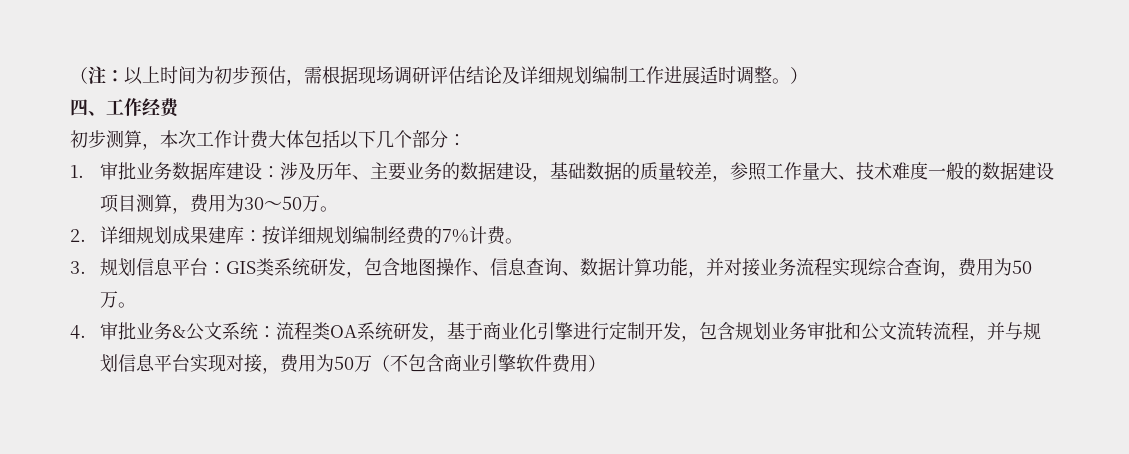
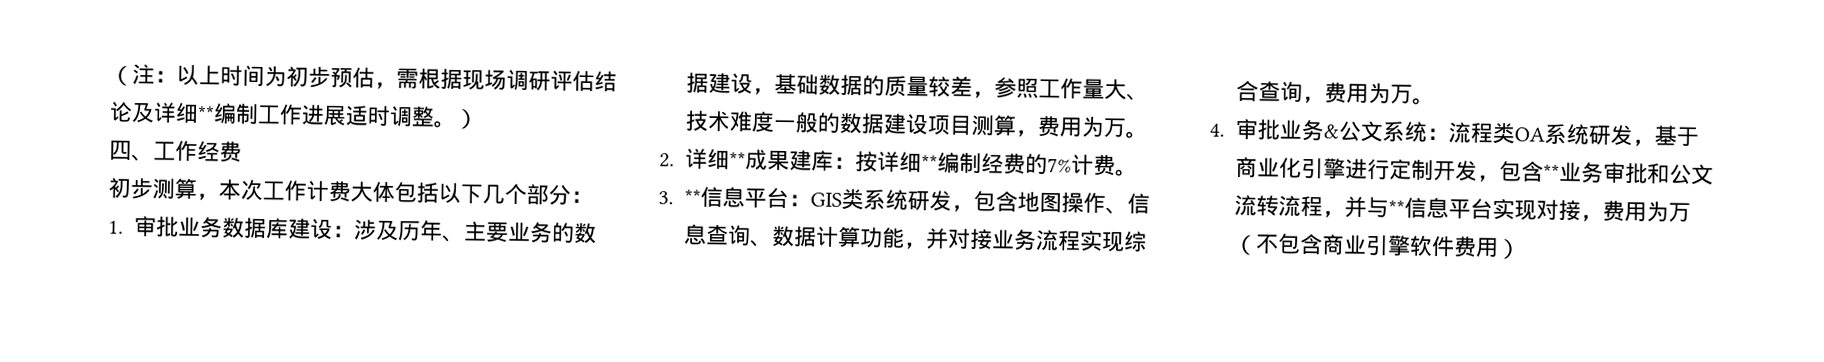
- （注：以上时间为初步预估，需根据现场调研评估结论及详细规划编制工作进展适时调整。）
+ （注：以上时间为初步预估，需根据现场调研评估结论及详细**编制工作进展适时调整。）
- 1.审批业务数据库建设：涉及历年、主要业务的数据建设，基础数据的质量较差，参照工作量大、技术难度一般的数据建设项目测算，费用为30～50万。
+ 1.审批业务数据库建设：涉及历年、主要业务的数据建设，基础数据的质量较差，参照工作量大、技术难度一般的数据建设项目测算，费用为万。
- 2.详细规划成果建库：按详细规划编制经费的7%计费。
+ 2.详细**成果建库：按详细**编制经费的7%计费。
- 3.规划信息平台：GIS类系统研发，包含地图操作、信息查询、数据计算功能，并对接业务流程实现综合查询，费用为50万。
+ 3. **信息平台：GIS类系统研发，包含地图操作、信息查询、数据计算功能，并对接业务流程实现综合查询，费用为万。
- 4.审批业务&公文系统：流程类OA系统研发，基于商业化引擎进行定制开发，包含规划业务审批和公文流转流程，并与规划信息平台实现对接，费用为50万（不包含商业引擎软件费用）
+ 4.审批业务&公文系统：流程类OA系统研发，基于商业化引擎进行定制开发，包含**业务审批和公文流转流程，并与**信息平台实现对接，费用为万（不包含商业引擎软件费用）

